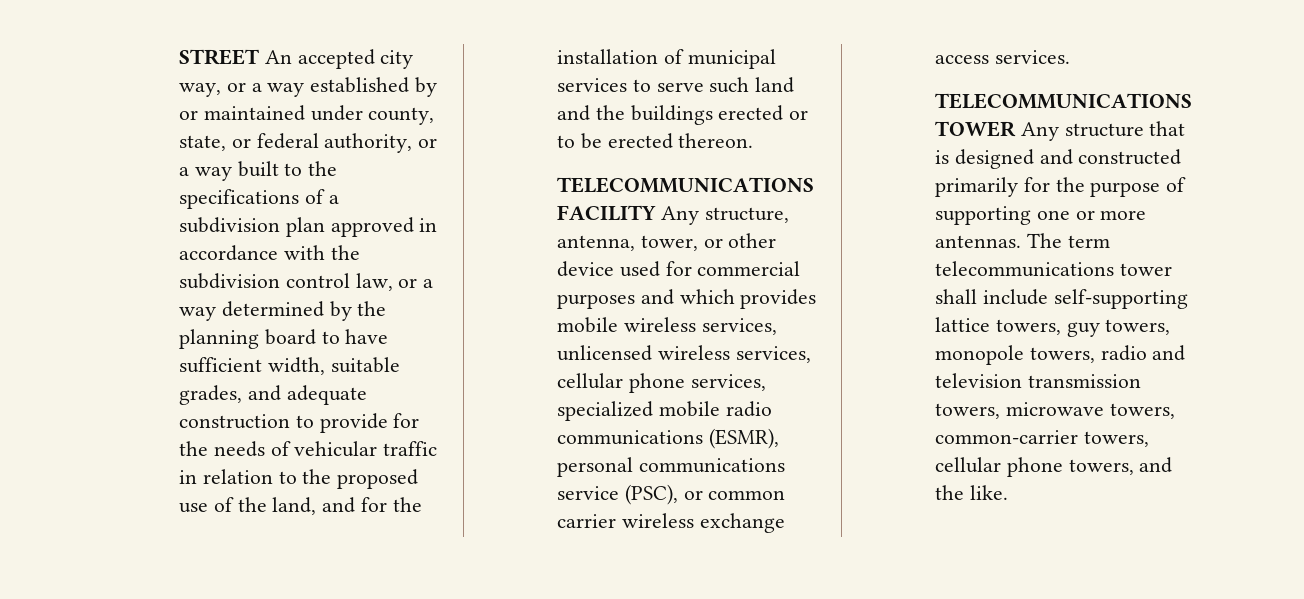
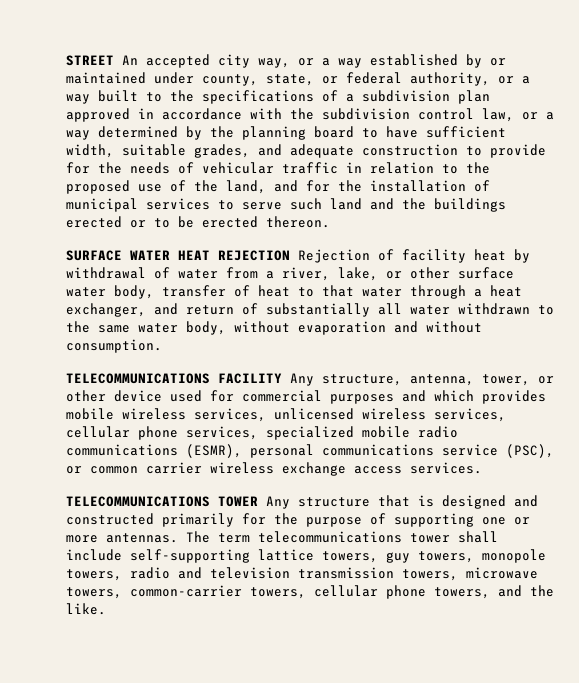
+ SURFACE WATER HEAT REJECTION Rejection of facility heat by withdrawal of water from a river, lake, or other surface water body, transfer of heat to that water through a heat exchanger, and return of substantially all water withdrawn to the same water body, without evaporation and without consumption.

